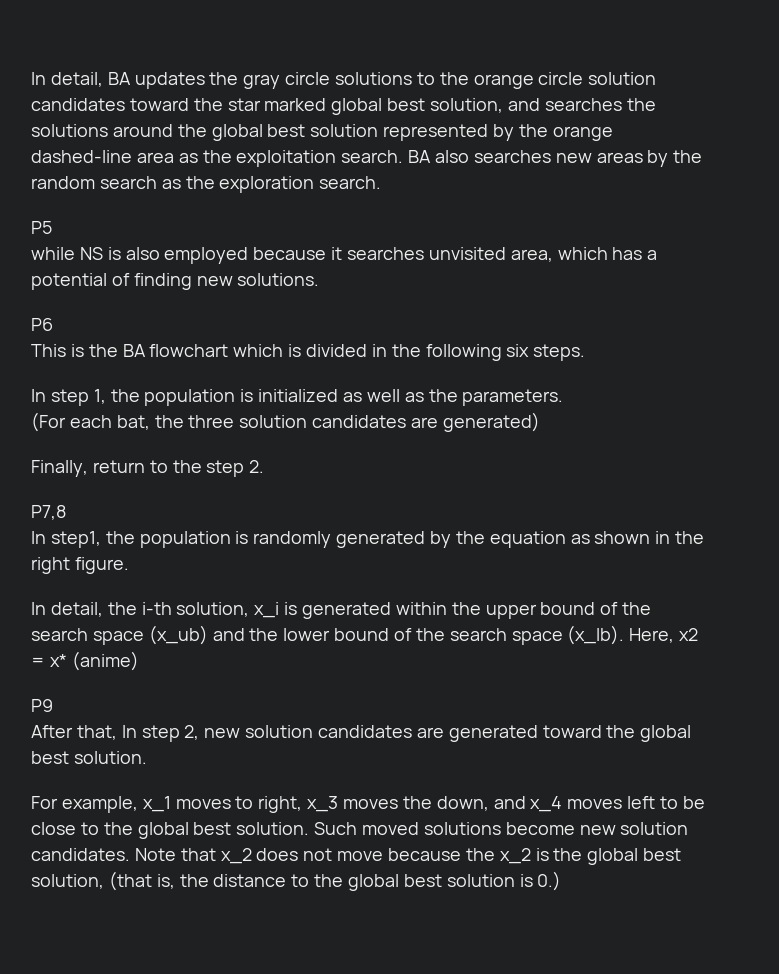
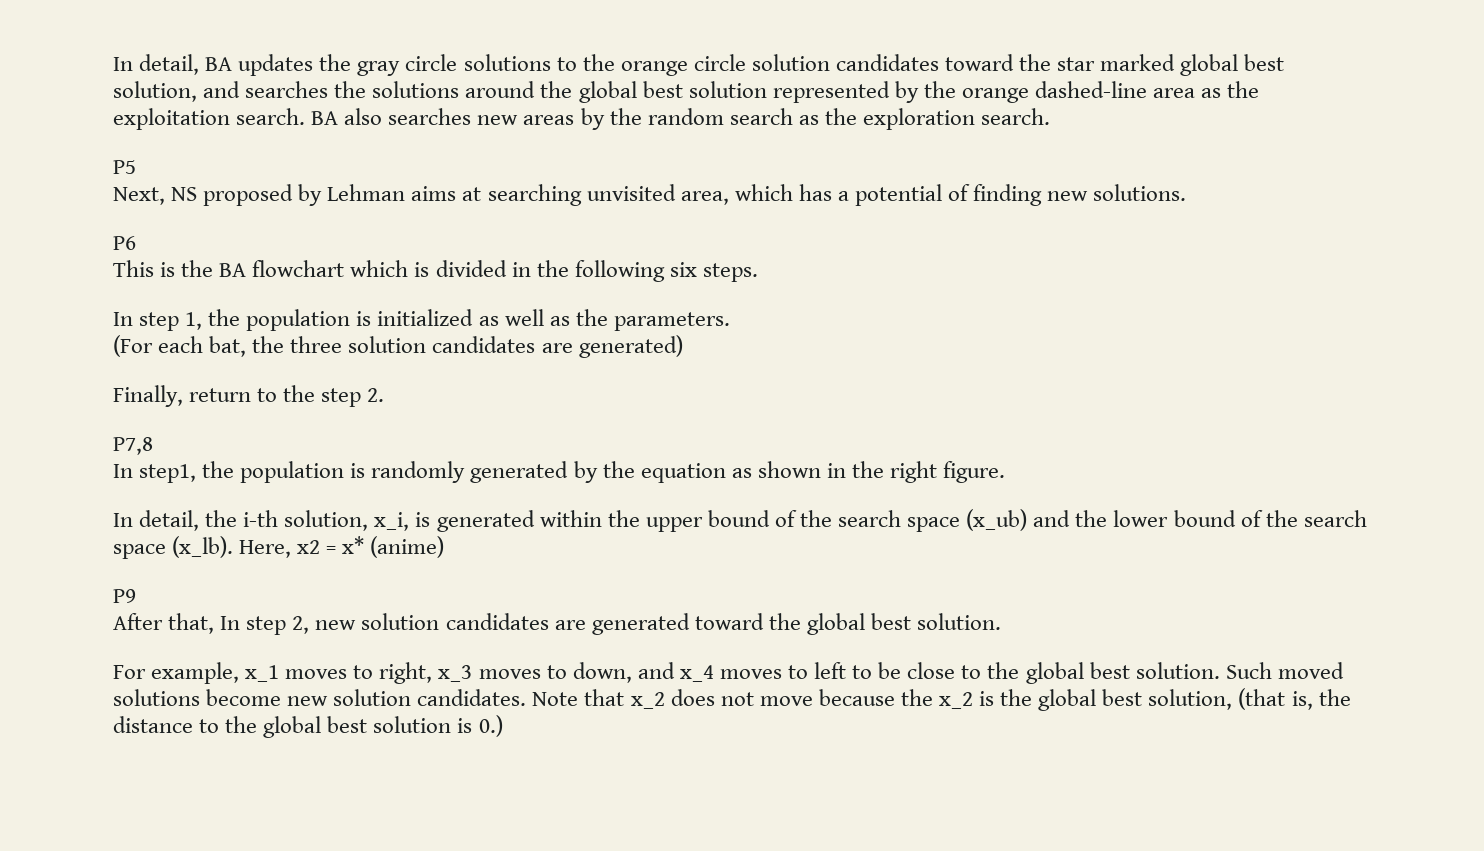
- while NS is also employed because it searches unvisited area, which has a potential of finding new solutions.
+ Next, NS proposed by Lehman aims at searching unvisited area, which has a potential of finding new solutions.
- In detail, the i-th solution, x_i is generated within the upper bound of the search space (x_ub) and the lower bound of the search space (x_lb).
+ In detail, the i-th solution, x_i, is generated within the upper bound of the search space (x_ub) and the lower bound of the search space (x_lb).
- For example, x_1 moves to right, x_3 moves the down, and x_4 moves left to be close to the global best solution.
+ For example, x_1 moves to right, x_3 moves to down, and x_4 moves to left to be close to the global best solution.

